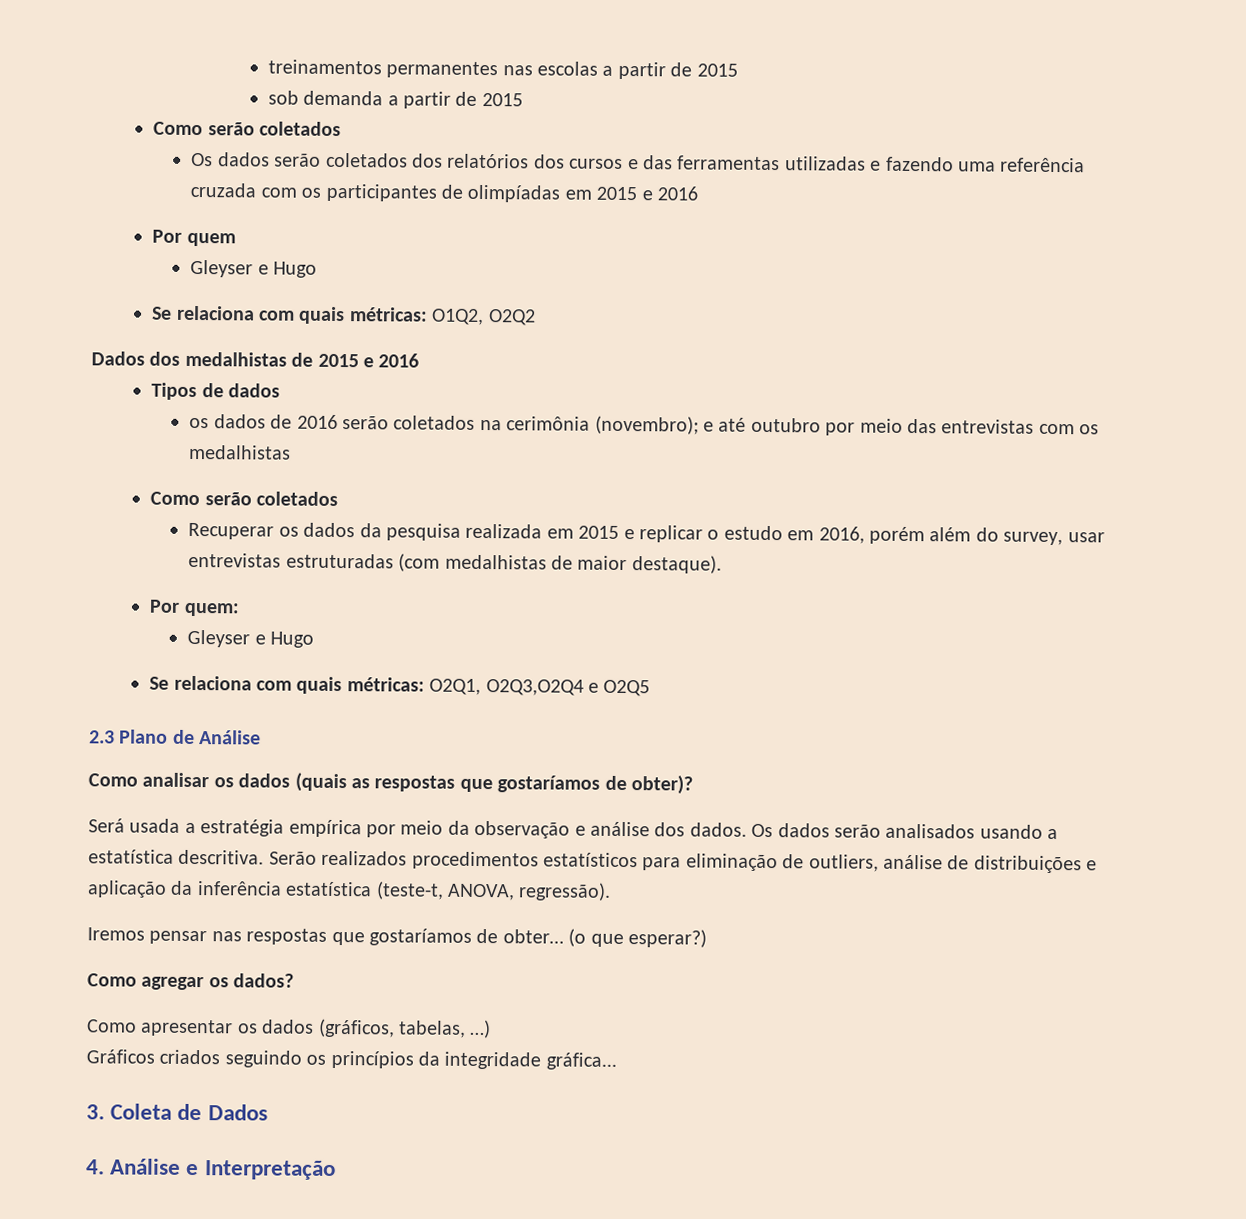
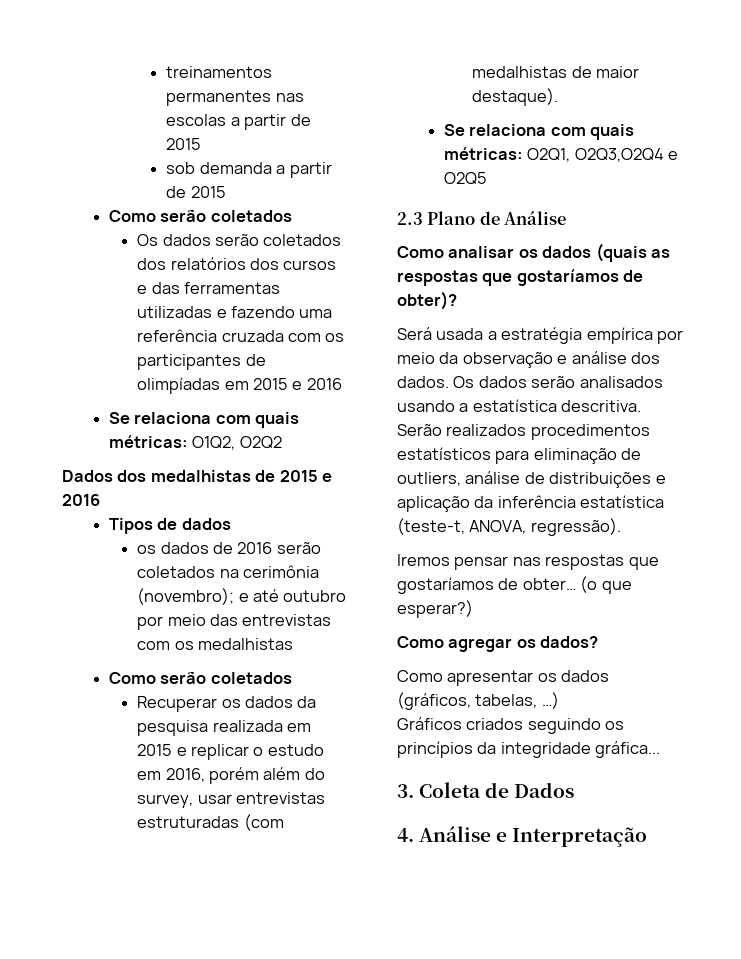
- Por quem
- Gleyser e Hugo
- Por quem:
- Gleyser e Hugo

